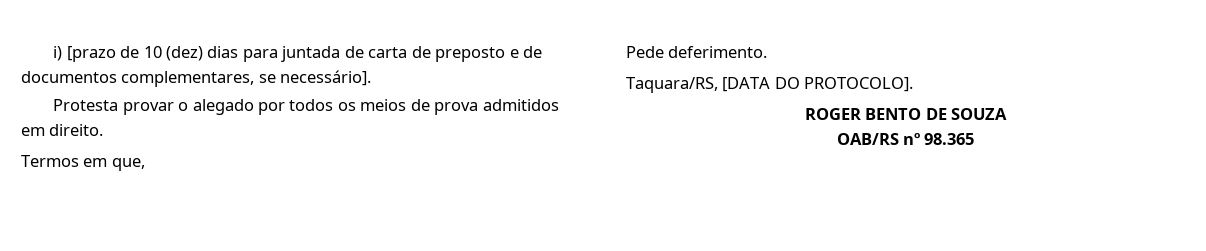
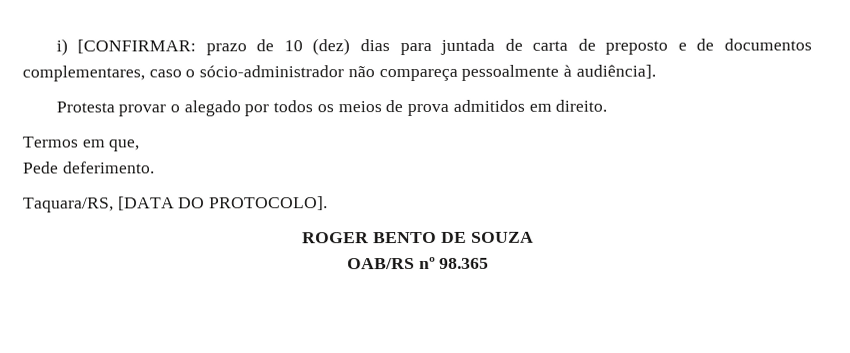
- i) [prazo de 10 (dez) dias para juntada de carta de preposto e de documentos complementares, se necessário].
+ i) [CONFIRMAR: prazo de 10 (dez) dias para juntada de carta de preposto e de documentos complementares, caso o sócio-administrador não compareça pessoalmente à audiência].

